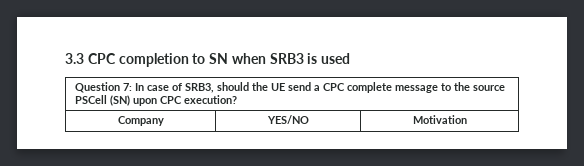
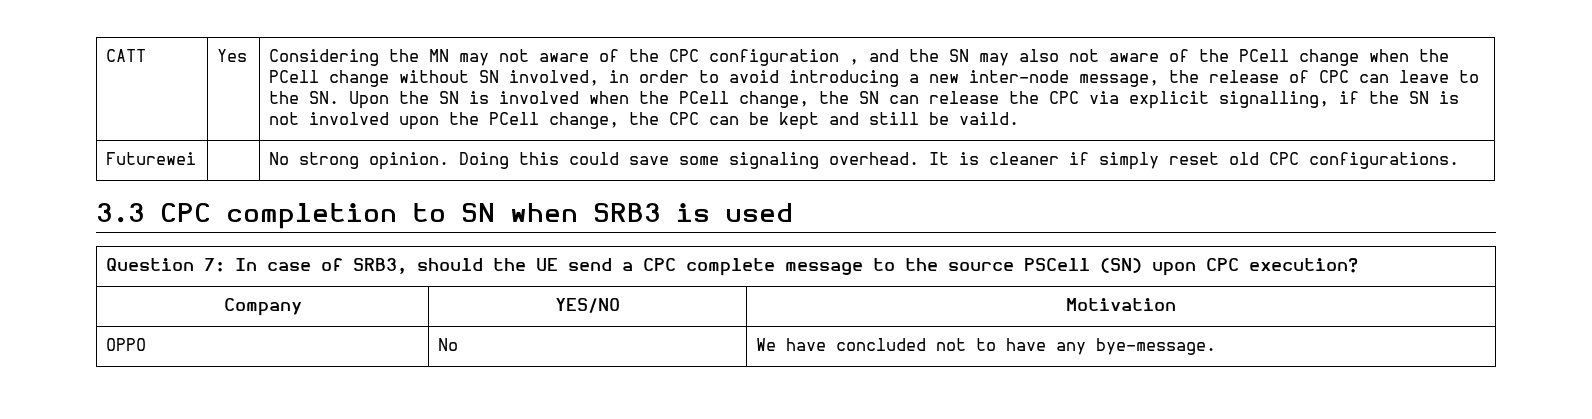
+ CATT | Yes | Considering the MN may not aware of the CPC configuration , and the SN may also not aware of the PCell change when the PCell change without SN involved, in order to avoid introducing a new inter-node message, the release of CPC can leave to the SN. Upon the SN is involved when the PCell change, the SN can release the CPC via explicit signalling, if the SN is not involved upon the PCell change, the CPC can be kept and still be vaild.
+ Futurewei | | No strong opinion. Doing this could save some signaling overhead. It is cleaner if simply reset old CPC configurations.
+ OPPO | No | We have concluded not to have any bye-message.

